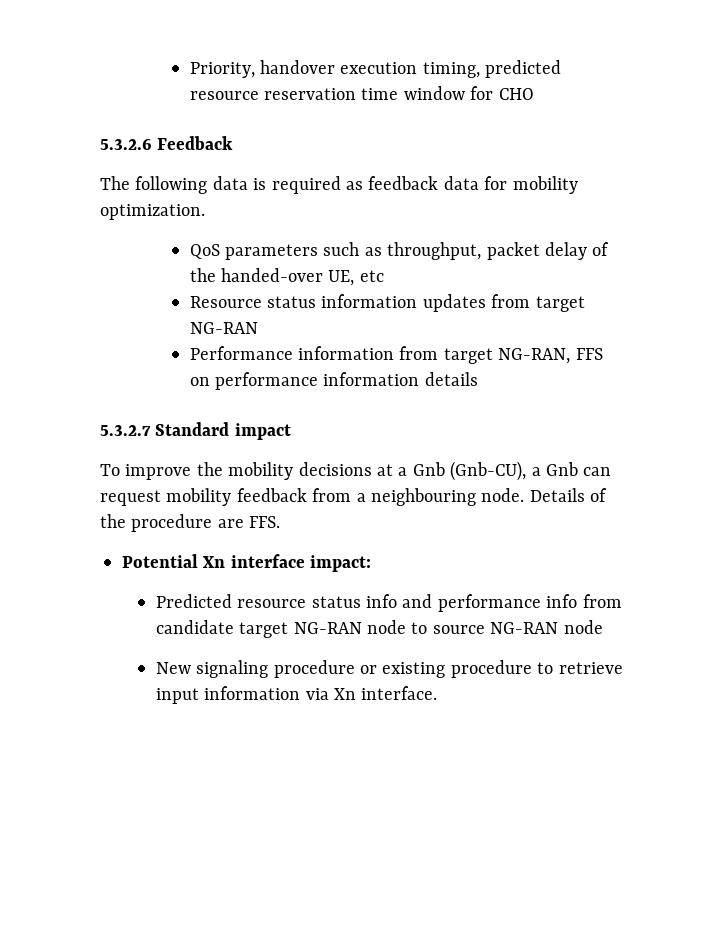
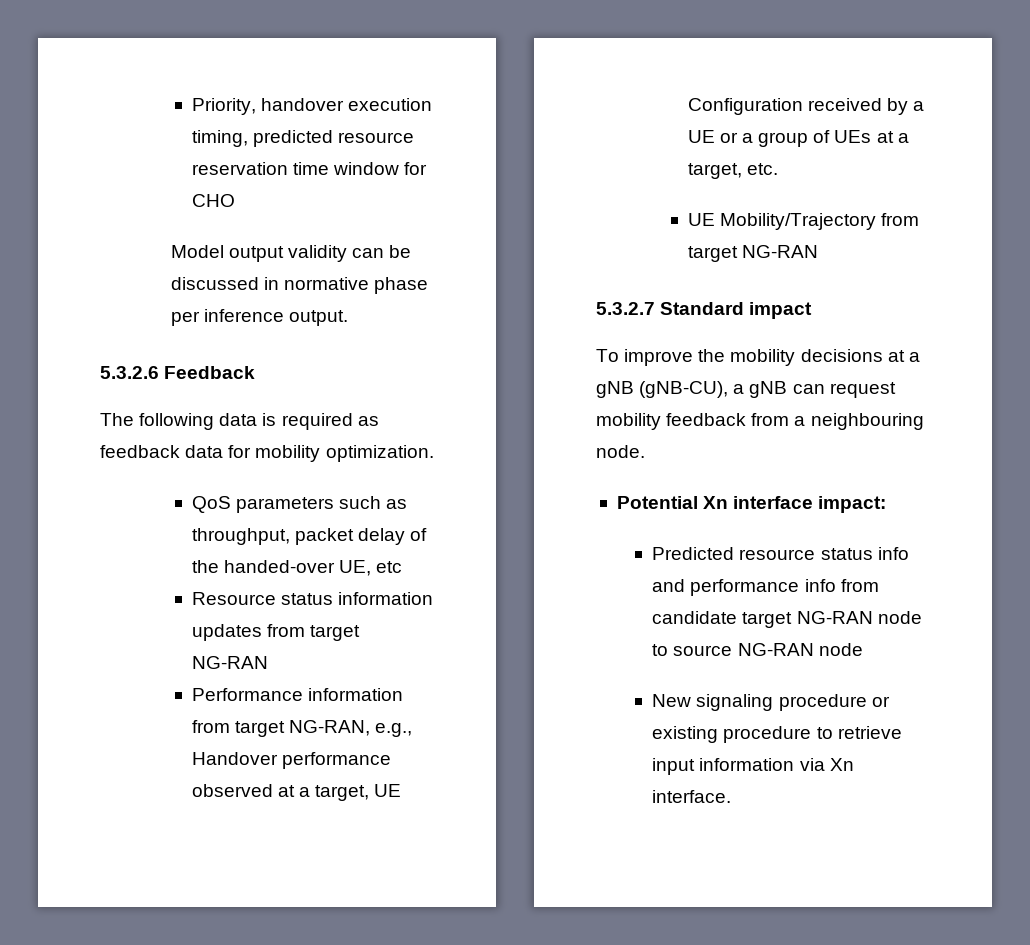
+ Model output validity can be discussed in normative phase per inference output.
- Performance information from target NG-RAN, FFS on performance information details
+ Performance information from target NG-RAN, e.g., Handover performance observed at a target, UE Configuration received by a UE or a group of UEs at a target, etc.
+ UE Mobility/Trajectory from target NG-RAN
- To improve the mobility decisions at a Gnb (Gnb-CU), a Gnb can request mobility feedback from a neighbouring node. Details of the procedure are FFS.
+ To improve the mobility decisions at a gNB (gNB-CU), a gNB can request mobility feedback from a neighbouring node.

